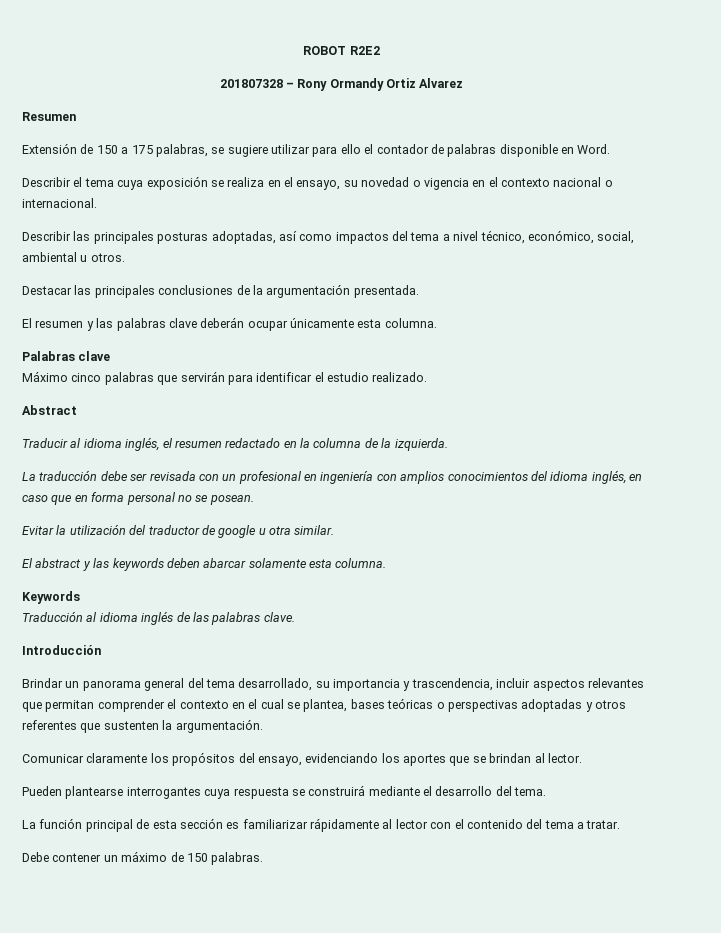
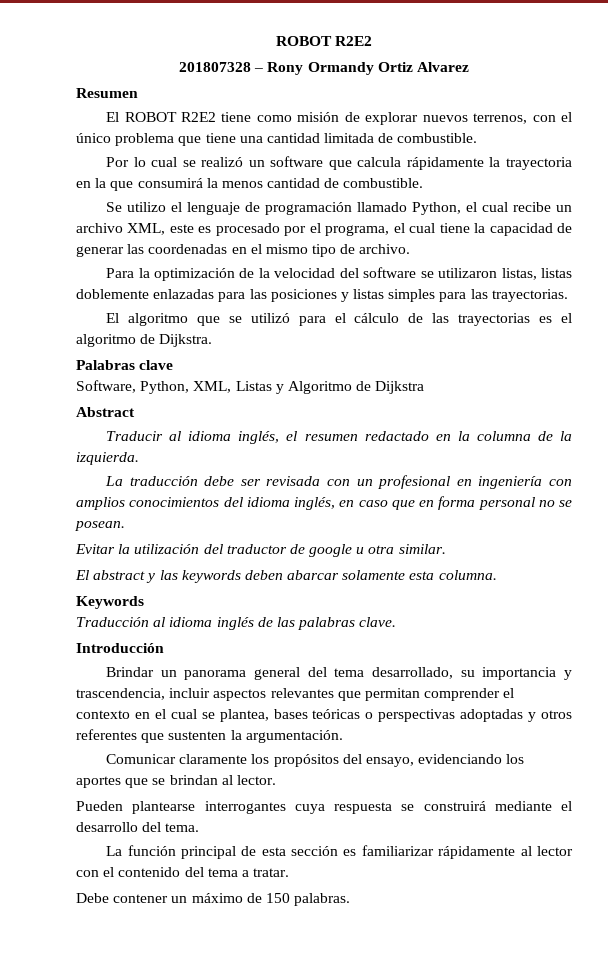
- Extensión de 150 a 175 palabras, se sugiere utilizar para ello el contador de palabras disponible en Word.
- Describir el tema cuya exposición se realiza en el ensayo, su novedad o vigencia en el contexto nacional o internacional.
- Describir las principales posturas adoptadas, así como impactos del tema a nivel técnico, económico, social, ambiental u otros.
- Destacar las principales conclusiones de la argumentación presentada.
- El resumen y las palabras clave deberán ocupar únicamente esta columna.
+ El ROBOT R2E2 tiene como misión de explorar nuevos terrenos, con el único problema que tiene una cantidad limitada de combustible.
+ Por lo cual se realizó un software que calcula rápidamente la trayectoria en la que consumirá la menos cantidad de combustible.
+ Se utilizo el lenguaje de programación llamado Python, el cual recibe un archivo XML, este es procesado por el programa, el cual tiene la capacidad de generar las coordenadas en el mismo tipo de archivo.
+ Para la optimización de la velocidad del software se utilizaron listas, listas doblemente enlazadas para las posiciones y listas simples para las trayectorias.
+ El algoritmo que se utilizó para el cálculo de las trayectorias es el algoritmo de Dijkstra.
  Palabras clave
- Máximo cinco palabras que servirán para identificar el estudio realizado.
+ Software, Python, XML, Listas y Algoritmo de Dijkstra

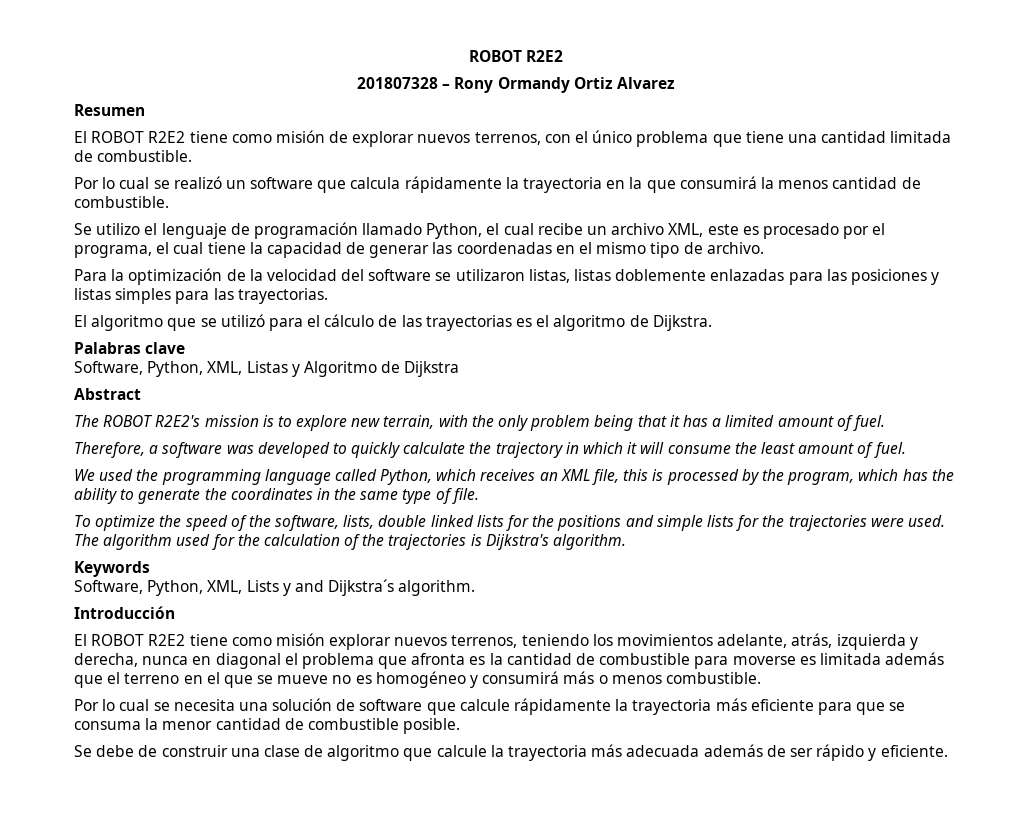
- Traducir al idioma inglés, el resumen redactado en la columna de la izquierda.
- La traducción debe ser revisada con un profesional en ingeniería con amplios conocimientos del idioma inglés, en caso que en forma personal no se posean.
- Evitar la utilización del traductor de google u otra similar.
- El abstract y las keywords deben abarcar solamente esta columna.
+ The ROBOT R2E2's mission is to explore new terrain, with the only problem being that it has a limited amount of fuel.
+ Therefore, a software was developed to quickly calculate the trajectory in which it will consume the least amount of fuel.
+ We used the programming language called Python, which receives an XML file, this is processed by the program, which has the ability to generate the coordinates in the same type of file.
+ To optimize the speed of the software, lists, double linked lists for the positions and simple lists for the trajectories were used. The algorithm used for the calculation of the trajectories is Dijkstra's algorithm.
  Keywords
- Traducción al idioma inglés de las palabras clave.
+ Software, Python, XML, Lists y and Dijkstra´s algorithm.
  Introducción
- Brindar un panorama general del tema desarrollado, su importancia y trascendencia, incluir aspectos relevantes que permitan comprender el contexto en el cual se plantea, bases teóricas o perspectivas adoptadas y otros referentes que sustenten la argumentación.
- Comunicar claramente los propósitos del ensayo, evidenciando los aportes que se brindan al lector.
- Pueden plantearse interrogantes cuya respuesta se construirá mediante el desarrollo del tema.
- La función principal de esta sección es familiarizar rápidamente al lector con el contenido del tema a tratar.
- Debe contener un máximo de 150 palabras.
+ El ROBOT R2E2 tiene como misión explorar nuevos terrenos, teniendo los movimientos adelante, atrás, izquierda y derecha, nunca en diagonal el problema que afronta es la cantidad de combustible para moverse es limitada además que el terreno en el que se mueve no es homogéneo y consumirá más o menos combustible.
+ Por lo cual se necesita una solución de software que calcule rápidamente la trayectoria más eficiente para que se consuma la menor cantidad de combustible posible.
+ Se debe de construir una clase de algoritmo que calcule la trayectoria más adecuada además de ser rápido y eficiente.

